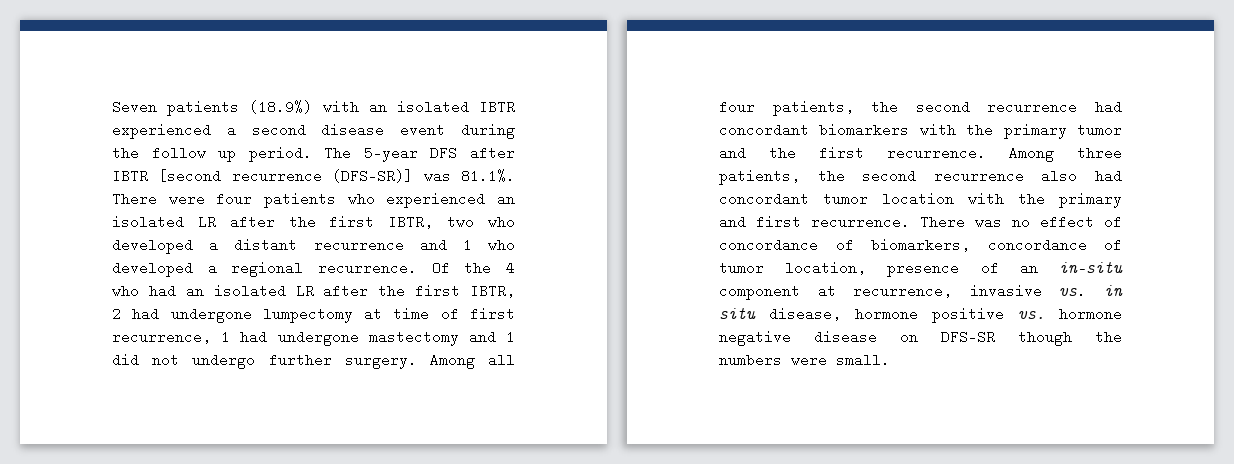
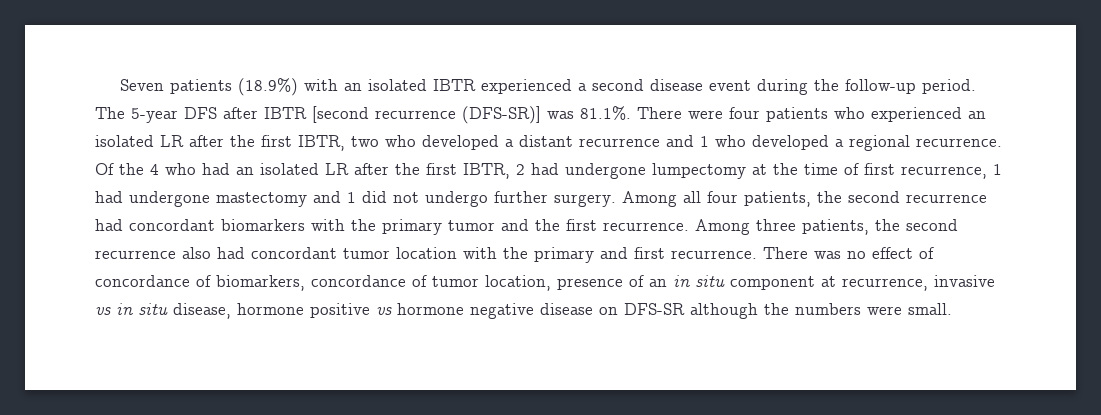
- Seven patients (18.9%) with an isolated IBTR experienced a second disease event during the follow up period.
+ Seven patients (18.9%) with an isolated IBTR experienced a second disease event during the follow-up period.
- Of the 4 who had an isolated LR after the first IBTR, 2 had undergone lumpectomy at time of first recurrence, 1 had undergone mastectomy and 1 did not undergo further surgery.
+ Of the 4 who had an isolated LR after the first IBTR, 2 had undergone lumpectomy at the time of first recurrence, 1 had undergone mastectomy and 1 did not undergo further surgery.
- There was no effect of concordance of biomarkers, concordance of tumor location, presence of an in-situ component at recurrence, invasive vs. in situ disease, hormone positive vs. hormone negative disease on DFS-SR though the numbers were small.
+ There was no effect of concordance of biomarkers, concordance of tumor location, presence of an in situ component at recurrence, invasive vs in situ disease, hormone positive vs hormone negative disease on DFS-SR although the numbers were small.

